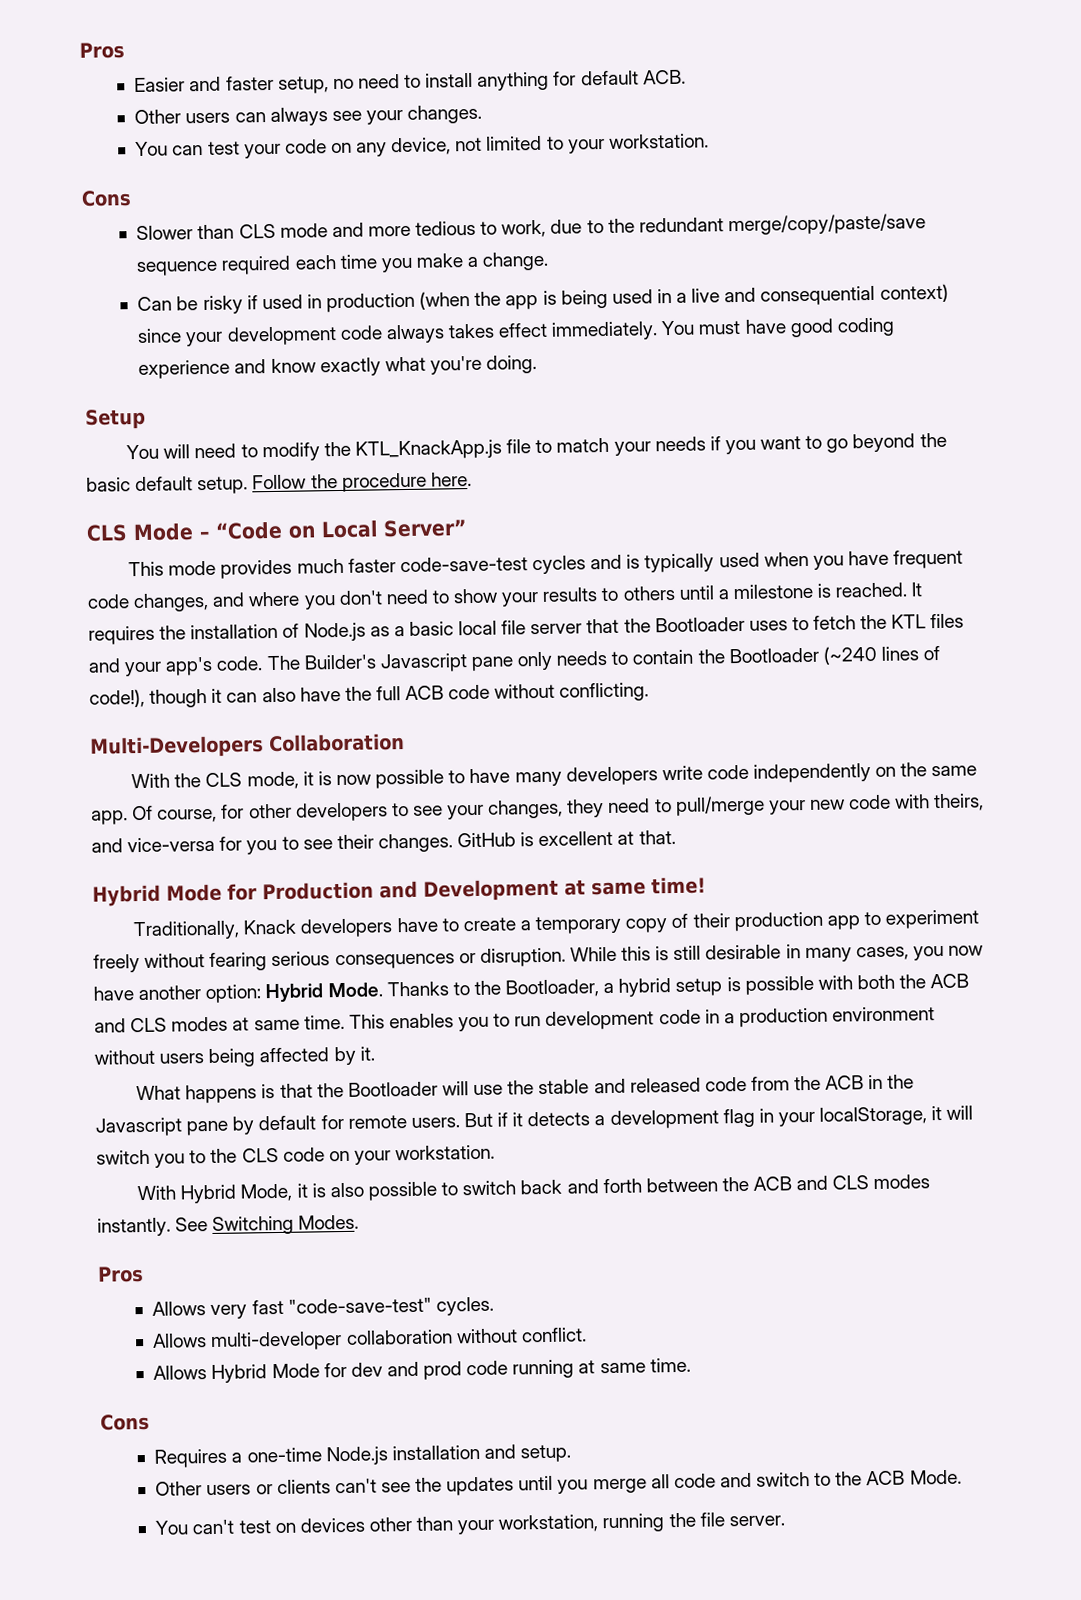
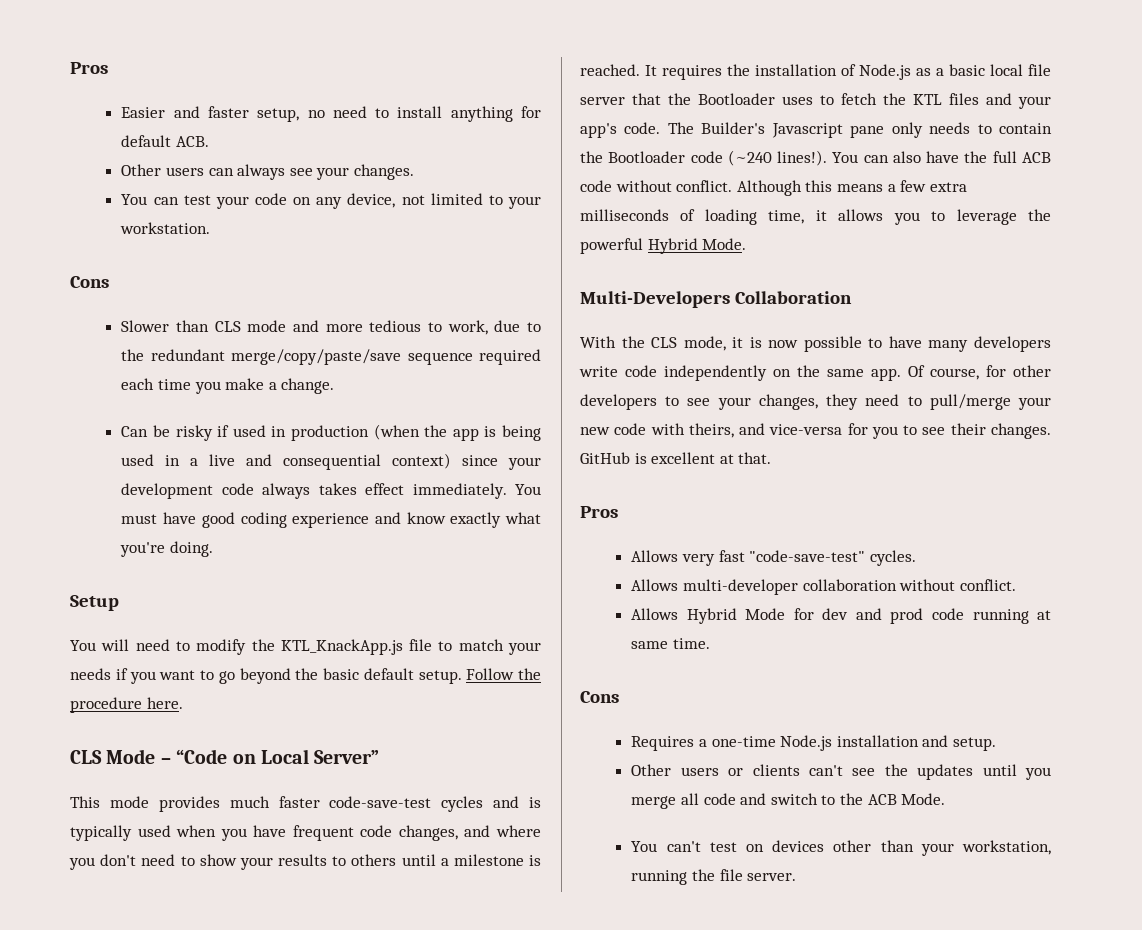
- The Builder's Javascript pane only needs to contain the Bootloader (~240 lines of code!), though it can also have the full ACB code without conflicting.
+ The Builder's Javascript pane only needs to contain the Bootloader code (~240 lines!). You can also have the full ACB code without conflict. Although this means a few extra milliseconds of loading time, it allows you to leverage the powerful Hybrid Mode.
- Hybrid Mode for Production and Development at same time!
- Traditionally, Knack developers have to create a temporary copy of their production app to experiment freely without fearing serious consequences or disruption. While this is still desirable in many cases, you now have another option: Hybrid Mode. Thanks to the Bootloader, a hybrid setup is possible with both the ACB and CLS modes at same time. This enables you to run development code in a production environment without users being affected by it.
- What happens is that the Bootloader will use the stable and released code from the ACB in the Javascript pane by default for remote users. But if it detects a development flag in your localStorage, it will switch you to the CLS code on your workstation.
- With Hybrid Mode, it is also possible to switch back and forth between the ACB and CLS modes instantly. See Switching Modes.

